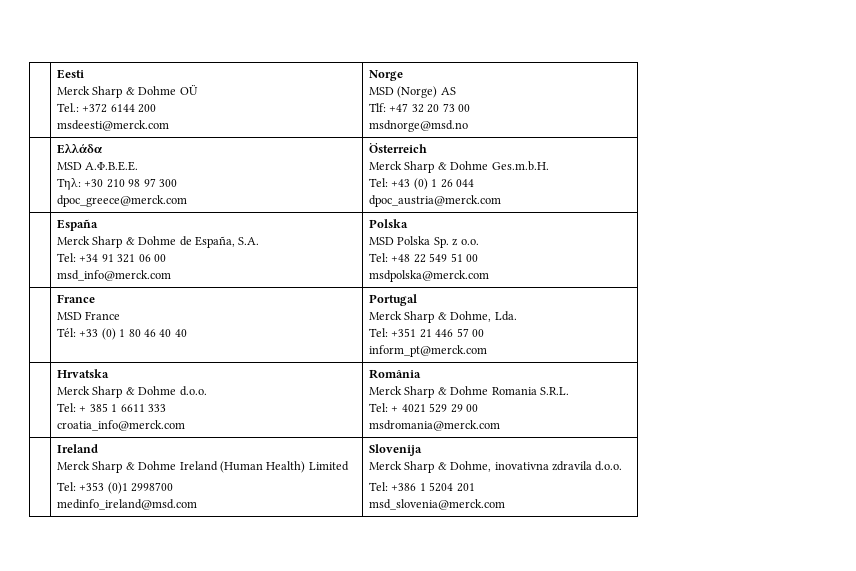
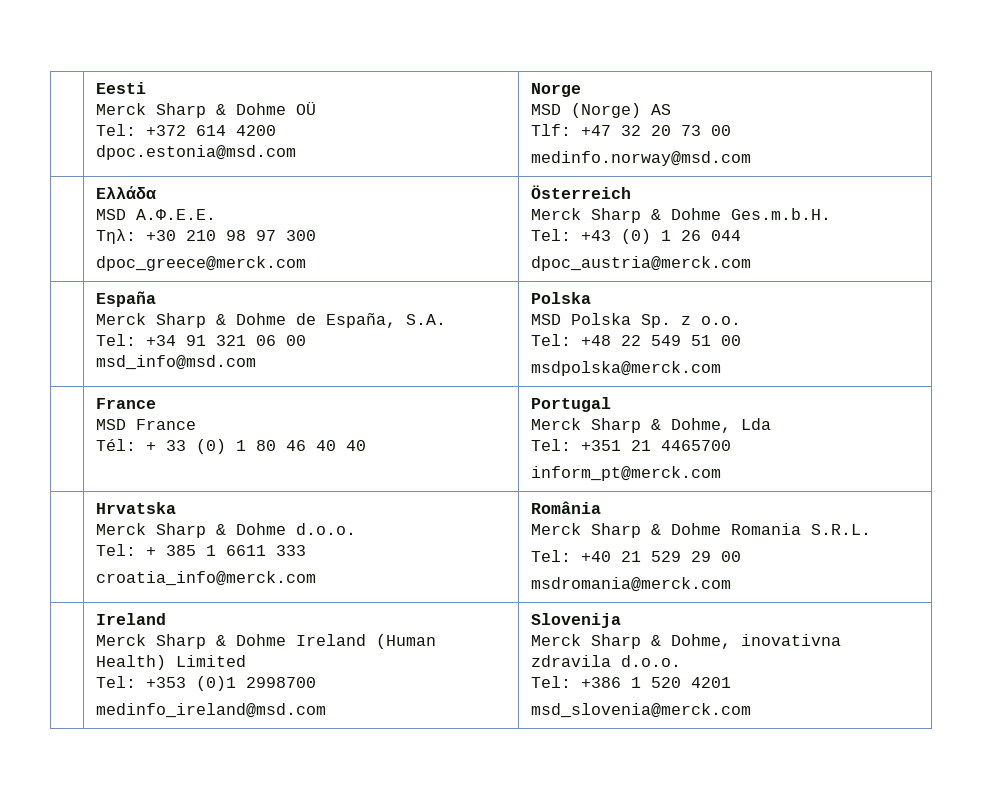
  | Eesti
  Merck Sharp & Dohme OÜ
- Tel.: +372 6144 200
- msdeesti@merck.com | Norge
+ Tel: +372 614 4200
+ dpoc.estonia@msd.com | Norge
  MSD (Norge) AS
  Tlf: +47 32 20 73 00
- msdnorge@msd.no
+ medinfo.norway@msd.com
  | Eλλάδα
- MSD Α.Φ.Β.Ε.Ε.
+ MSD Α.Φ.Ε.Ε.
  | España
  Merck Sharp & Dohme de España, S.A.
  Tel: +34 91 321 06 00
- msd_info@merck.com | Polska
+ msd_info@msd.com | Polska
  | France
  MSD France
- Tél: +33 (0) 1 80 46 40 40 | Portugal
- Merck Sharp & Dohme, Lda.
- Tel: +351 21 446 57 00
+ Tél: + 33 (0) 1 80 46 40 40 | Portugal
+ Merck Sharp & Dohme, Lda
+ Tel: +351 21 4465700
  | Hrvatska
  Merck Sharp & Dohme d.o.o.
  Tel: + 385 1 6611 333
  croatia_info@merck.com | România
  Merck Sharp & Dohme Romania S.R.L.
- Tel: + 4021 529 29 00
+ Tel: +40 21 529 29 00
  | Ireland
  Merck Sharp & Dohme Ireland (Human Health) Limited
  Tel: +353 (0)1 2998700
  medinfo_ireland@msd.com | Slovenija
  Merck Sharp & Dohme, inovativna zdravila d.o.o.
- Tel: +386 1 5204 201
+ Tel: +386 1 520 4201

